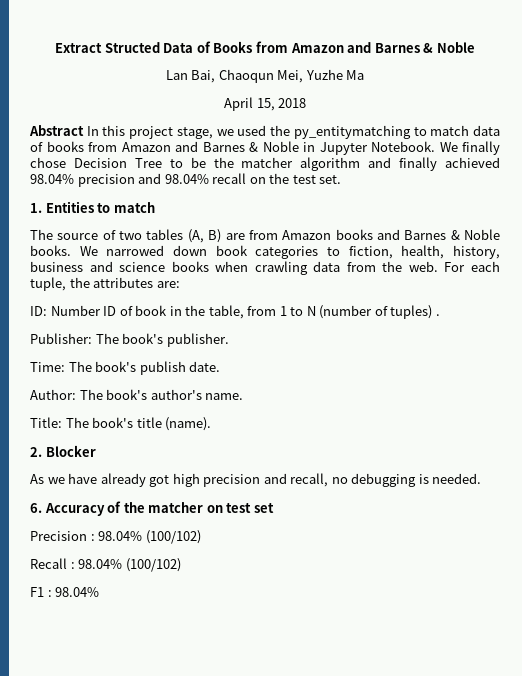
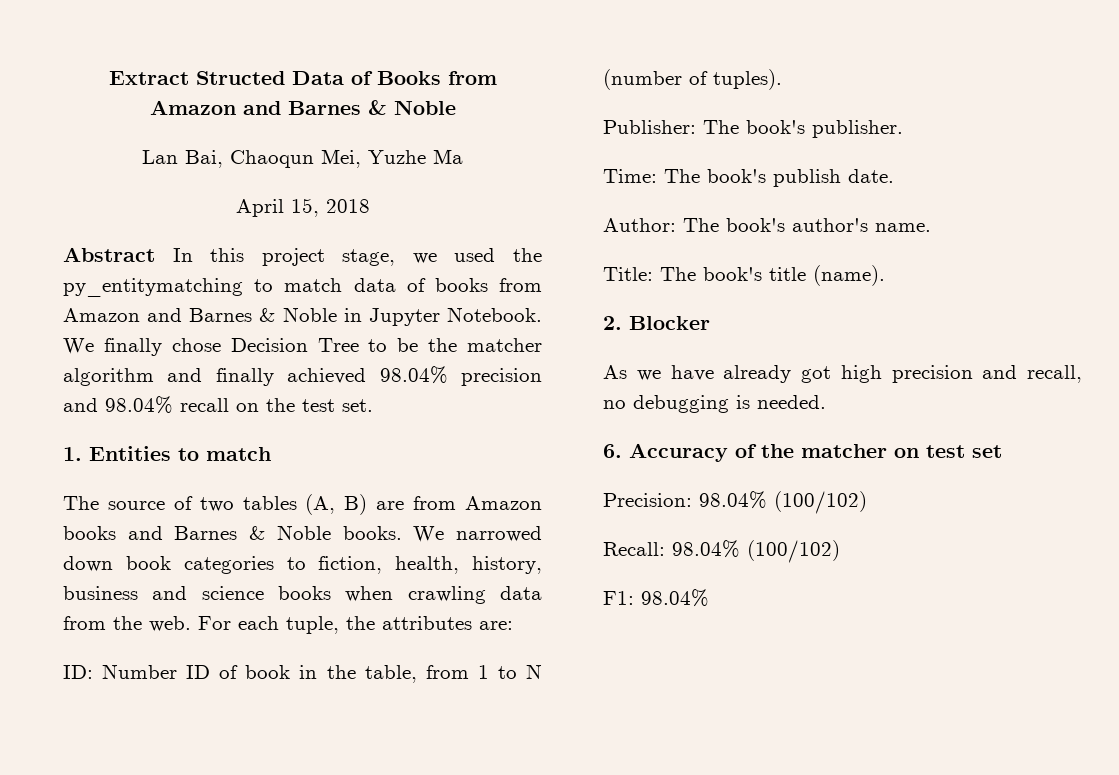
- ID: Number ID of book in the table, from 1 to N (number of tuples) .
+ ID: Number ID of book in the table, from 1 to N (number of tuples).
- Precision : 98.04% (100/102)
- Recall : 98.04% (100/102)
- F1 : 98.04%
+ Precision: 98.04% (100/102)
+ Recall: 98.04% (100/102)
+ F1: 98.04%

